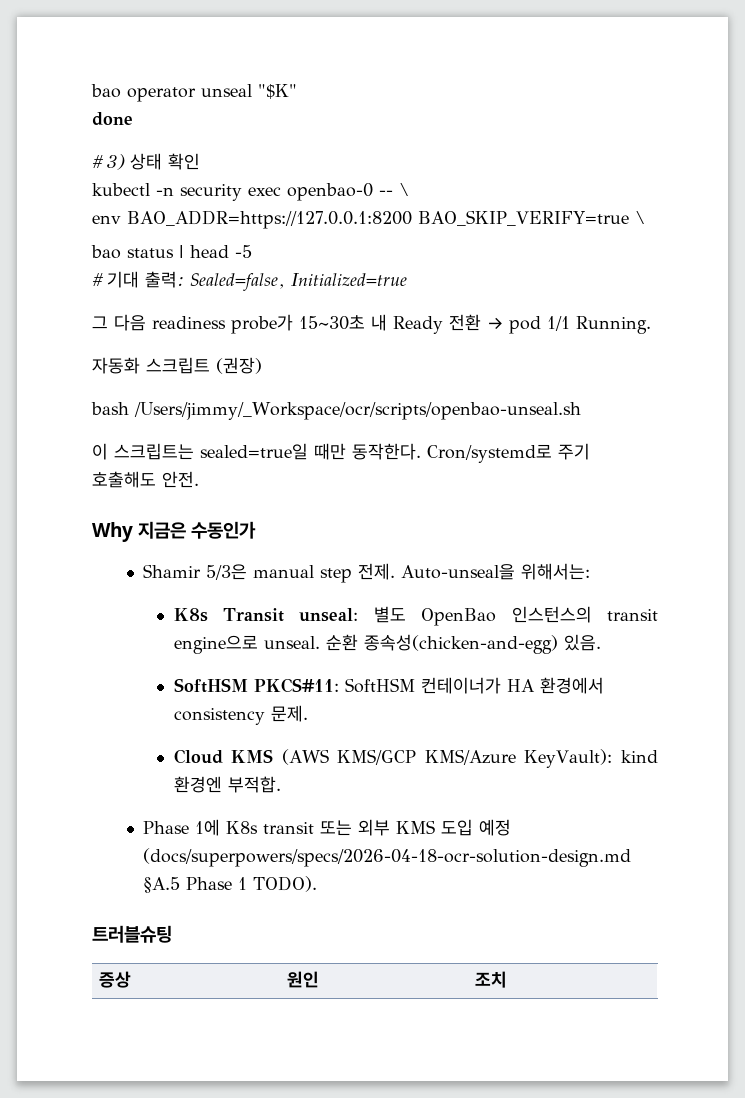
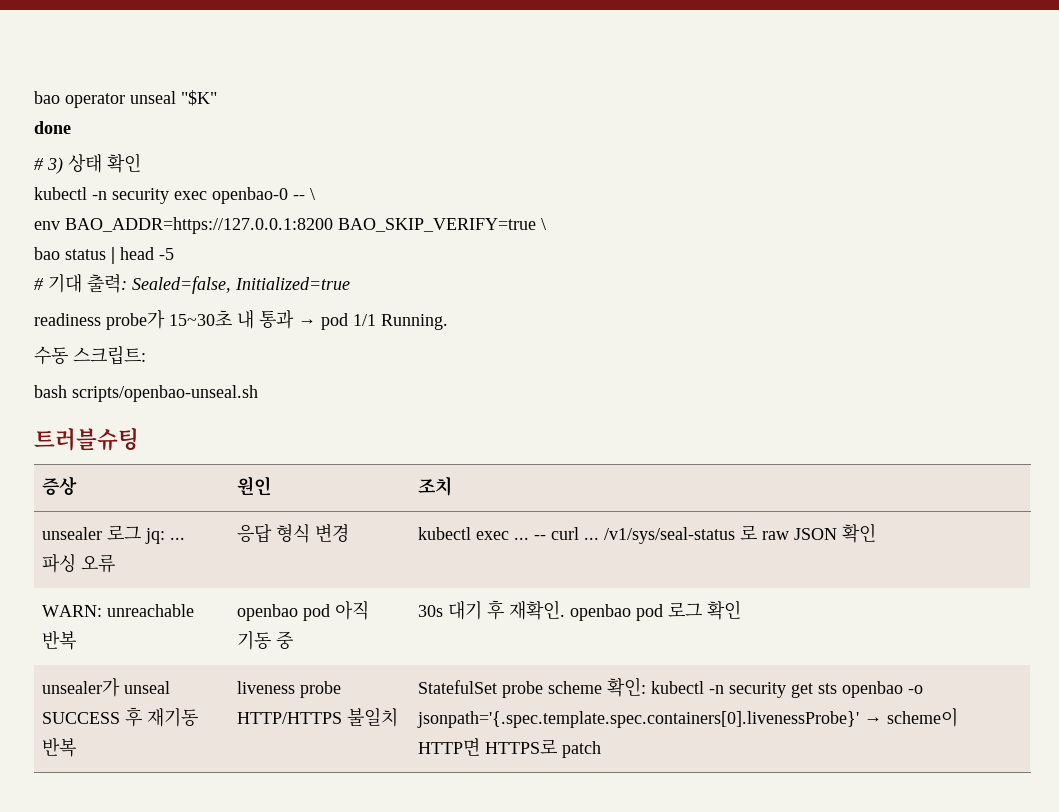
- 그 다음 readiness probe가 15~30초 내 Ready 전환 → pod 1/1 Running.
+ readiness probe가 15~30초 내 통과 → pod 1/1 Running.
- 자동화 스크립트 (권장)
- bash /Users/jimmy/_Workspace/ocr/scripts/openbao-unseal.sh
- 이 스크립트는 sealed=true일 때만 동작한다. Cron/systemd로 주기 호출해도 안전.
- Why 지금은 수동인가
- Shamir 5/3은 manual step 전제. Auto-unseal을 위해서는:
- K8s Transit unseal: 별도 OpenBao 인스턴스의 transit engine으로 unseal. 순환 종속성(chicken-and-egg) 있음.
- SoftHSM PKCS#11: SoftHSM 컨테이너가 HA 환경에서 consistency 문제.
- Cloud KMS (AWS KMS/GCP KMS/Azure KeyVault): kind 환경엔 부적합.
- Phase 1에 K8s transit 또는 외부 KMS 도입 예정 (docs/superpowers/specs/2026-04-18-ocr-solution-design.md §A.5 Phase 1 TODO).
+ 수동 스크립트:
+ bash scripts/openbao-unseal.sh
  트러블슈팅
  증상 | 원인 | 조치
+ unsealer 로그 jq: ... 파싱 오류 | 응답 형식 변경 | kubectl exec ... -- curl ... /v1/sys/seal-status 로 raw JSON 확인
+ WARN: unreachable 반복 | openbao pod 아직 기동 중 | 30s 대기 후 재확인. openbao pod 로그 확인
+ unsealer가 unseal SUCCESS 후 재기동 반복 | liveness probe HTTP/HTTPS 불일치 | StatefulSet probe scheme 확인: kubectl -n security get sts openbao -o jsonpath='{.spec.template.spec.containers[0].livenessProbe}' → scheme이 HTTP면 HTTPS로 patch

